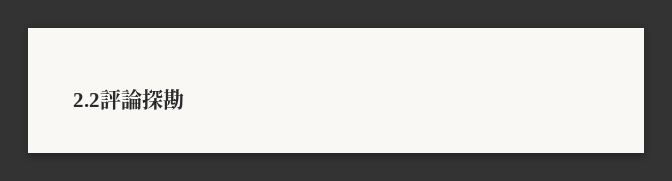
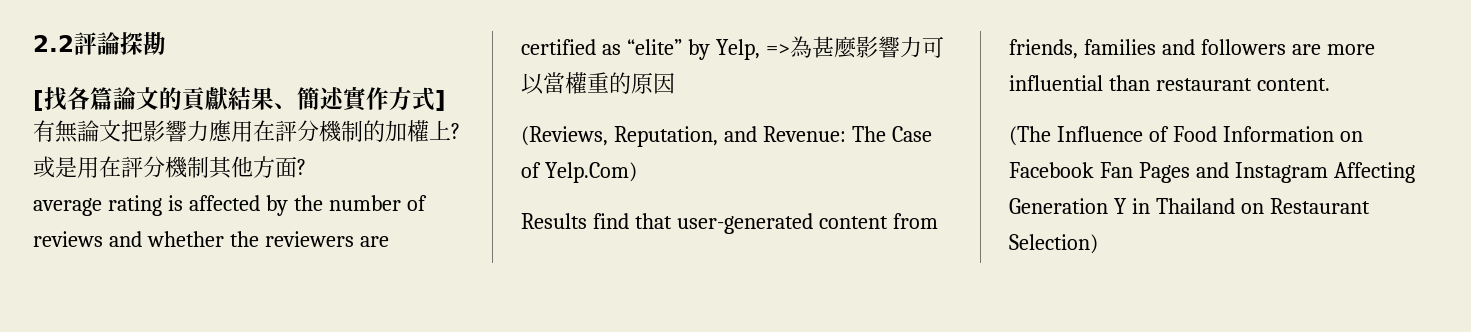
+ [找各篇論文的貢獻結果、簡述實作方式]
+ 有無論文把影響力應用在評分機制的加權上?或是用在評分機制其他方面?
+ average rating is affected by the number of reviews and whether the reviewers are certified as “elite” by Yelp, =>為甚麼影響力可以當權重的原因
+ (Reviews, Reputation, and Revenue: The Case of Yelp.Com)
+ Results find that user-generated content from friends, families and followers are more influential than restaurant content.
+ (The Influence of Food Information on Facebook Fan Pages and Instagram Affecting Generation Y in Thailand on Restaurant Selection)

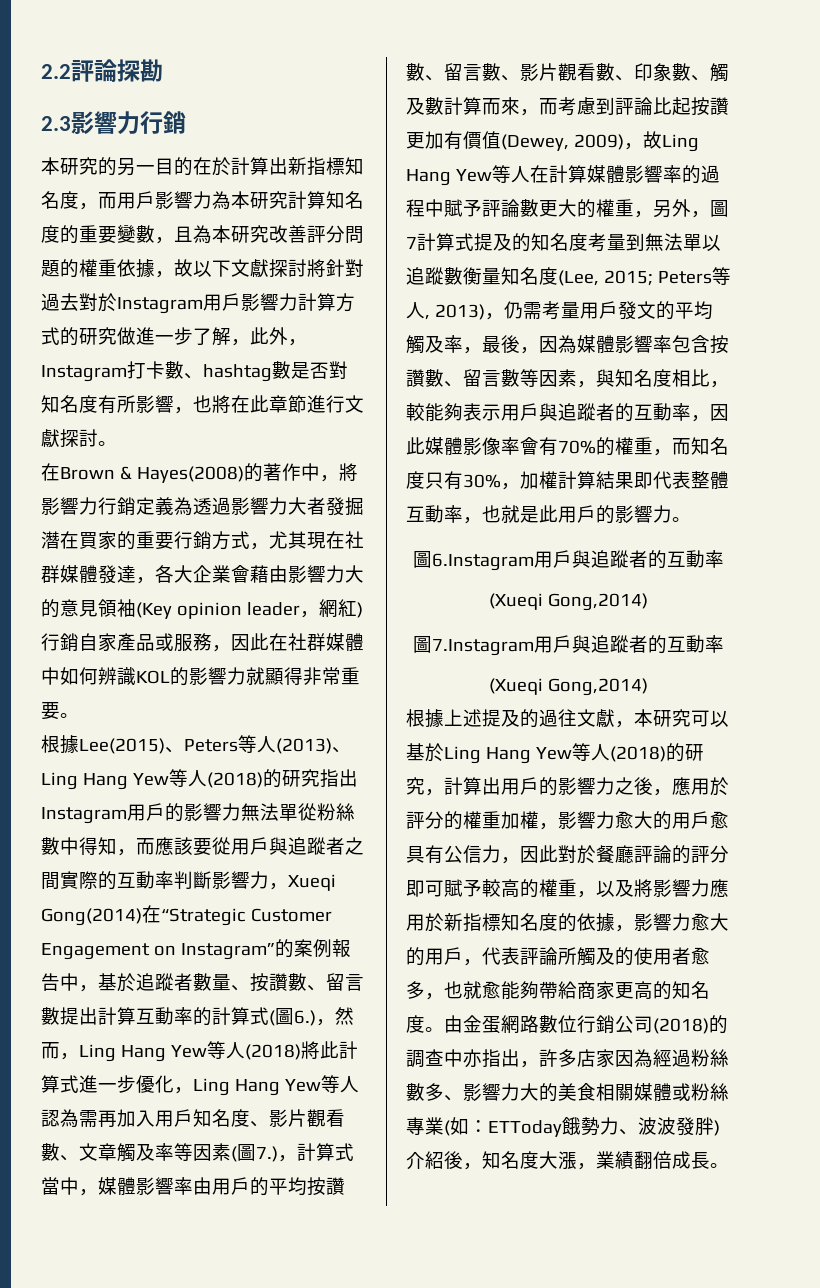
- [找各篇論文的貢獻結果、簡述實作方式]
- 有無論文把影響力應用在評分機制的加權上?或是用在評分機制其他方面?
- average rating is affected by the number of reviews and whether the reviewers are certified as “elite” by Yelp, =>為甚麼影響力可以當權重的原因
- (Reviews, Reputation, and Revenue: The Case of Yelp.Com)
- Results find that user-generated content from friends, families and followers are more influential than restaurant content.
- (The Influence of Food Information on Facebook Fan Pages and Instagram Affecting Generation Y in Thailand on Restaurant Selection)
+ 2.3影響力行銷
+ 本研究的另一目的在於計算出新指標知名度，而用戶影響力為本研究計算知名度的重要變數，且為本研究改善評分問題的權重依據，故以下文獻探討將針對過去對於Instagram用戶影響力計算方式的研究做進一步了解，此外，Instagram打卡數、hashtag數是否對知名度有所影響，也將在此章節進行文獻探討。
+ 在Brown & Hayes(2008)的著作中，將影響力行銷定義為透過影響力大者發掘潛在買家的重要行銷方式，尤其現在社群媒體發達，各大企業會藉由影響力大的意見領袖(Key opinion leader，網紅)行銷自家產品或服務，因此在社群媒體中如何辨識KOL的影響力就顯得非常重要。
+ 根據Lee(2015)、Peters等人(2013)、Ling Hang Yew等人(2018)的研究指出Instagram用戶的影響力無法單從粉絲數中得知，而應該要從用戶與追蹤者之間實際的互動率判斷影響力，Xueqi Gong(2014)在“Strategic Customer Engagement on Instagram”的案例報告中，基於追蹤者數量、按讚數、留言數提出計算互動率的計算式(圖6.)，然而，Ling Hang Yew等人(2018)將此計算式進一步優化，Ling Hang Yew等人認為需再加入用戶知名度、影片觀看數、文章觸及率等因素(圖7.)，計算式當中，媒體影響率由用戶的平均按讚數、留言數、影片觀看數、印象數、觸及數計算而來，而考慮到評論比起按讚更加有價值(Dewey, 2009)，故Ling Hang Yew等人在計算媒體影響率的過程中賦予評論數更大的權重，另外，圖7計算式提及的知名度考量到無法單以追蹤數衡量知名度(Lee, 2015; Peters等人, 2013)，仍需考量用戶發文的平均觸及率，最後，因為媒體影響率包含按讚數、留言數等因素，與知名度相比，較能夠表示用戶與追蹤者的互動率，因此媒體影像率會有70%的權重，而知名度只有30%，加權計算結果即代表整體互動率，也就是此用戶的影響力。
+ 圖6.Instagram用戶與追蹤者的互動率
+ (Xueqi Gong,2014)
+ 圖7.Instagram用戶與追蹤者的互動率
+ (Xueqi Gong,2014)
+ 根據上述提及的過往文獻，本研究可以基於Ling Hang Yew等人(2018)的研究，計算出用戶的影響力之後，應用於評分的權重加權，影響力愈大的用戶愈具有公信力，因此對於餐廳評論的評分即可賦予較高的權重，以及將影響力應用於新指標知名度的依據，影響力愈大的用戶，代表評論所觸及的使用者愈多，也就愈能夠帶給商家更高的知名度。由金蛋網路數位行銷公司(2018)的調查中亦指出，許多店家因為經過粉絲數多、影響力大的美食相關媒體或粉絲專業(如：ETToday餓勢力、波波發胖)介紹後，知名度大漲，業績翻倍成長。

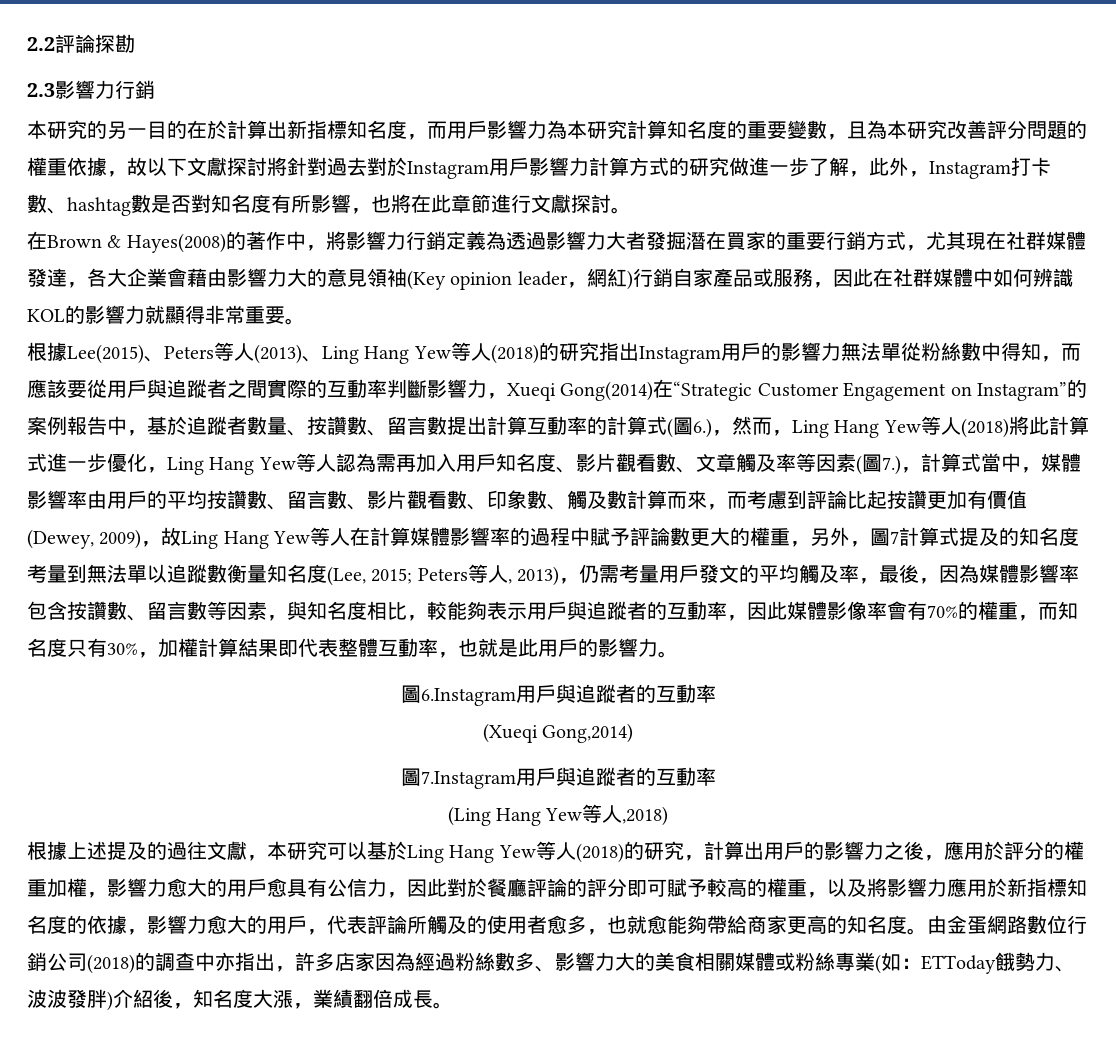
  圖7.Instagram用戶與追蹤者的互動率
- (Xueqi Gong,2014)
+ (Ling Hang Yew等人,2018)

